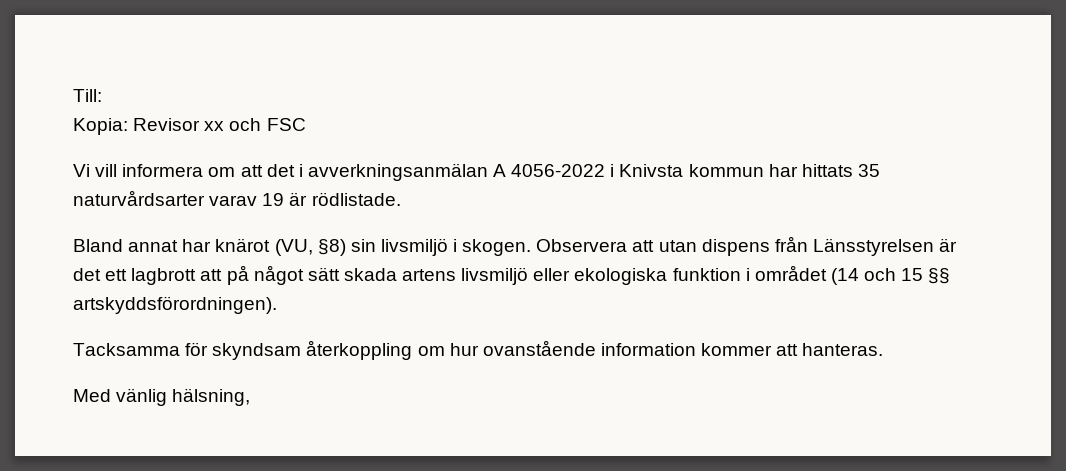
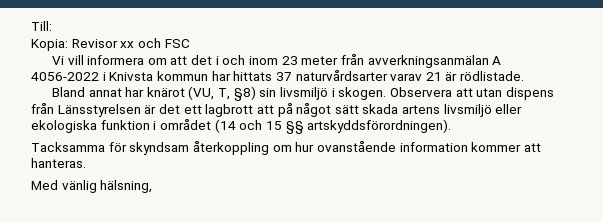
- Vi vill informera om att det i avverkningsanmälan A 4056-2022 i Knivsta kommun har hittats 35 naturvårdsarter varav 19 är rödlistade.
+ Vi vill informera om att det i och inom 23 meter från avverkningsanmälan A 4056-2022 i Knivsta kommun har hittats 37 naturvårdsarter varav 21 är rödlistade.
- Bland annat har knärot (VU, §8) sin livsmiljö i skogen.
+ Bland annat har knärot (VU, T, §8) sin livsmiljö i skogen.

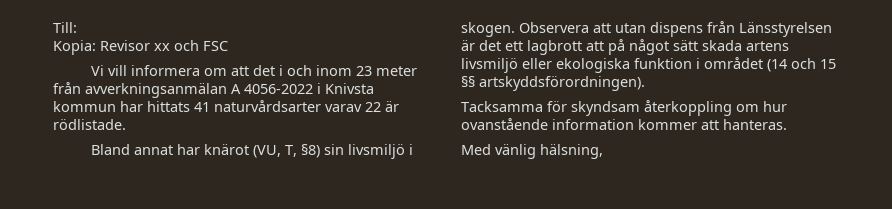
- Vi vill informera om att det i och inom 23 meter från avverkningsanmälan A 4056-2022 i Knivsta kommun har hittats 37 naturvårdsarter varav 21 är rödlistade.
+ Vi vill informera om att det i och inom 23 meter från avverkningsanmälan A 4056-2022 i Knivsta kommun har hittats 41 naturvårdsarter varav 22 är rödlistade.

